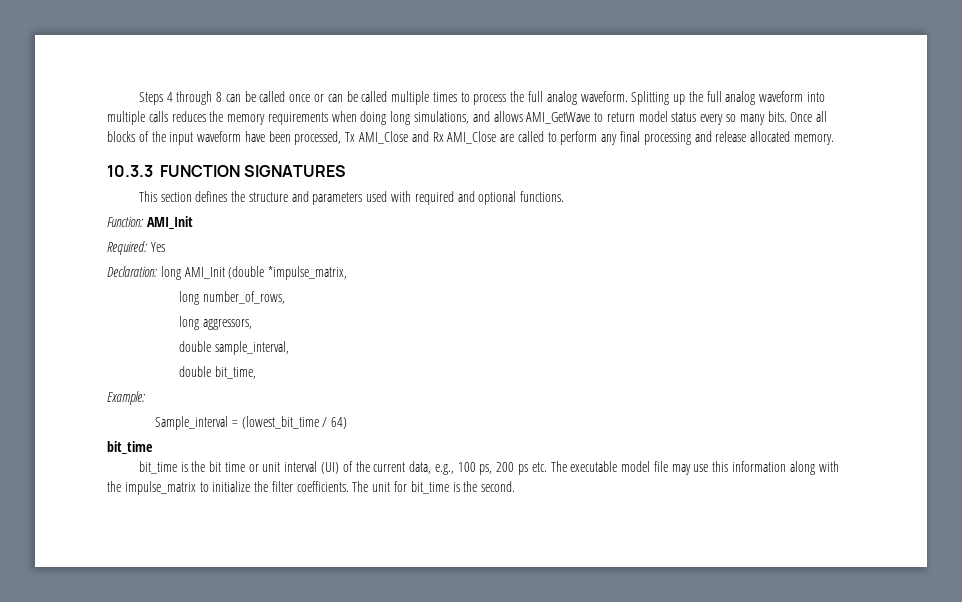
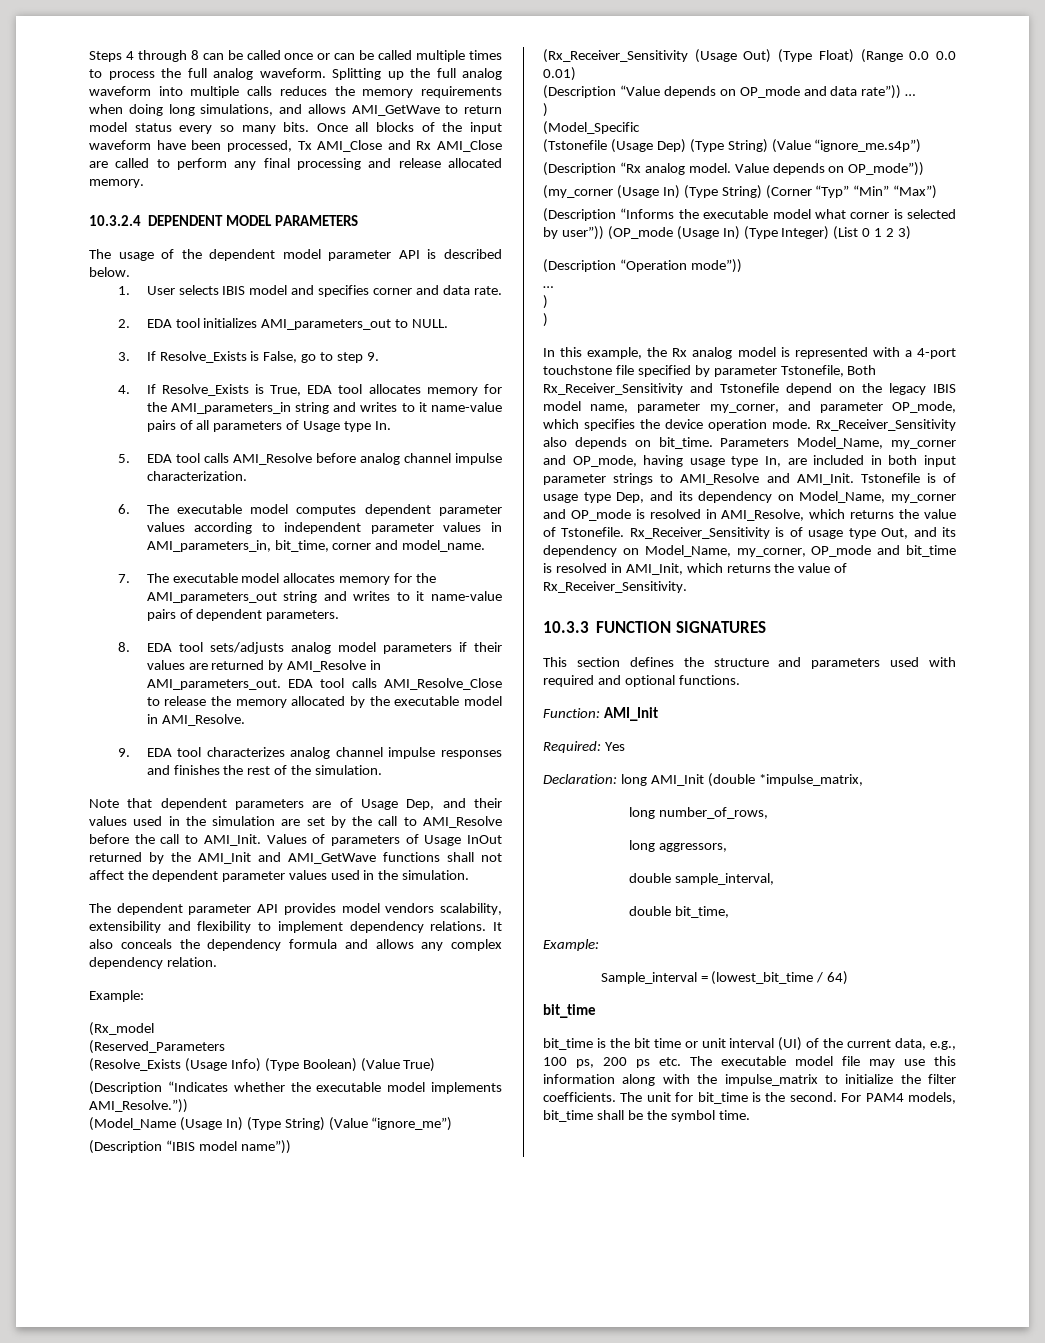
+ 10.3.2.4 DEPENDENT MODEL PARAMETERS
+ The usage of the dependent model parameter API is described below.
+ 1. User selects IBIS model and specifies corner and data rate.
+ 2. EDA tool initializes AMI_parameters_out to NULL.
+ 3. If Resolve_Exists is False, go to step 9.
+ 4. If Resolve_Exists is True, EDA tool allocates memory for the AMI_parameters_in string and writes to it name-value pairs of all parameters of Usage type In.
+ 5. EDA tool calls AMI_Resolve before analog channel impulse characterization.
+ 6. The executable model computes dependent parameter values according to independent parameter values in AMI_parameters_in, bit_time, corner and model_name.
+ 7. The executable model allocates memory for the AMI_parameters_out string and writes to it name-value pairs of dependent parameters.
+ 8. EDA tool sets/adjusts analog model parameters if their values are returned by AMI_Resolve in AMI_parameters_out. EDA tool calls AMI_Resolve_Close to release the memory allocated by the executable model in AMI_Resolve.
+ 9. EDA tool characterizes analog channel impulse responses and finishes the rest of the simulation.
+ Note that dependent parameters are of Usage Dep, and their values used in the simulation are set by the call to AMI_Resolve before the call to AMI_Init. Values of parameters of Usage InOut returned by the AMI_Init and AMI_GetWave functions shall not affect the dependent parameter values used in the simulation.
+ The dependent parameter API provides model vendors scalability, extensibility and flexibility to implement dependency relations. It also conceals the dependency formula and allows any complex dependency relation.
+ Example:
+ (Rx_model
+ (Reserved_Parameters
+ (Resolve_Exists (Usage Info) (Type Boolean) (Value True)
+ (Description “Indicates whether the executable model implements AMI_Resolve.”))
+ (Model_Name (Usage In) (Type String) (Value “ignore_me”)
+ (Description “IBIS model name”))
+ (Rx_Receiver_Sensitivity (Usage Out) (Type Float) (Range 0.0 0.0 0.01)
+ (Description “Value depends on OP_mode and data rate”)) …
+ )
+ (Model_Specific
+ (Tstonefile (Usage Dep) (Type String) (Value “ignore_me.s4p”)
+ (Description “Rx analog model. Value depends on OP_mode”))
+ (my_corner (Usage In) (Type String) (Corner “Typ” “Min” “Max”)
+ (Description “Informs the executable model what corner is selected by user”)) (OP_mode (Usage In) (Type Integer) (List 0 1 2 3)
+ (Description “Operation mode”))
+ …
+ )
+ )
+ In this example, the Rx analog model is represented with a 4-port touchstone file specified by parameter Tstonefile, Both Rx_Receiver_Sensitivity and Tstonefile depend on the legacy IBIS model name, parameter my_corner, and parameter OP_mode, which specifies the device operation mode. Rx_Receiver_Sensitivity also depends on bit_time. Parameters Model_Name, my_corner and OP_mode, having usage type In, are included in both input parameter strings to AMI_Resolve and AMI_Init. Tstonefile is of usage type Dep, and its dependency on Model_Name, my_corner and OP_mode is resolved in AMI_Resolve, which returns the value of Tstonefile. Rx_Receiver_Sensitivity is of usage type Out, and its dependency on Model_Name, my_corner, OP_mode and bit_time is resolved in AMI_Init, which returns the value of Rx_Receiver_Sensitivity.
+ For PAM4 models, bit_time shall be the symbol time.

